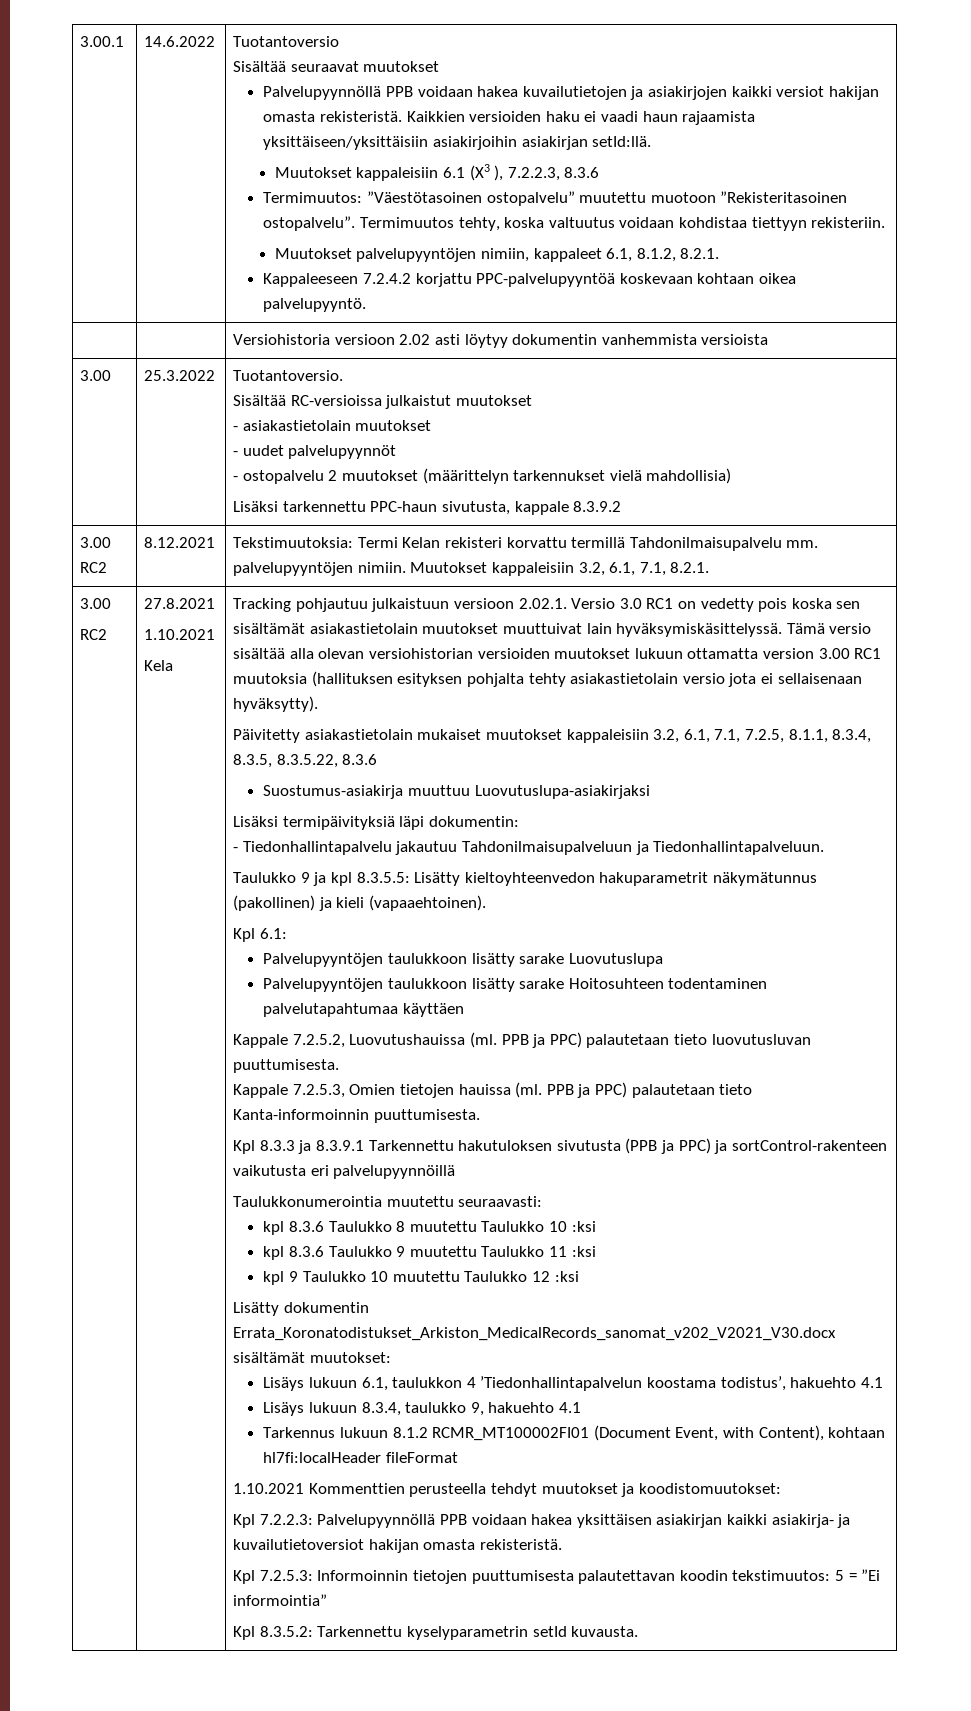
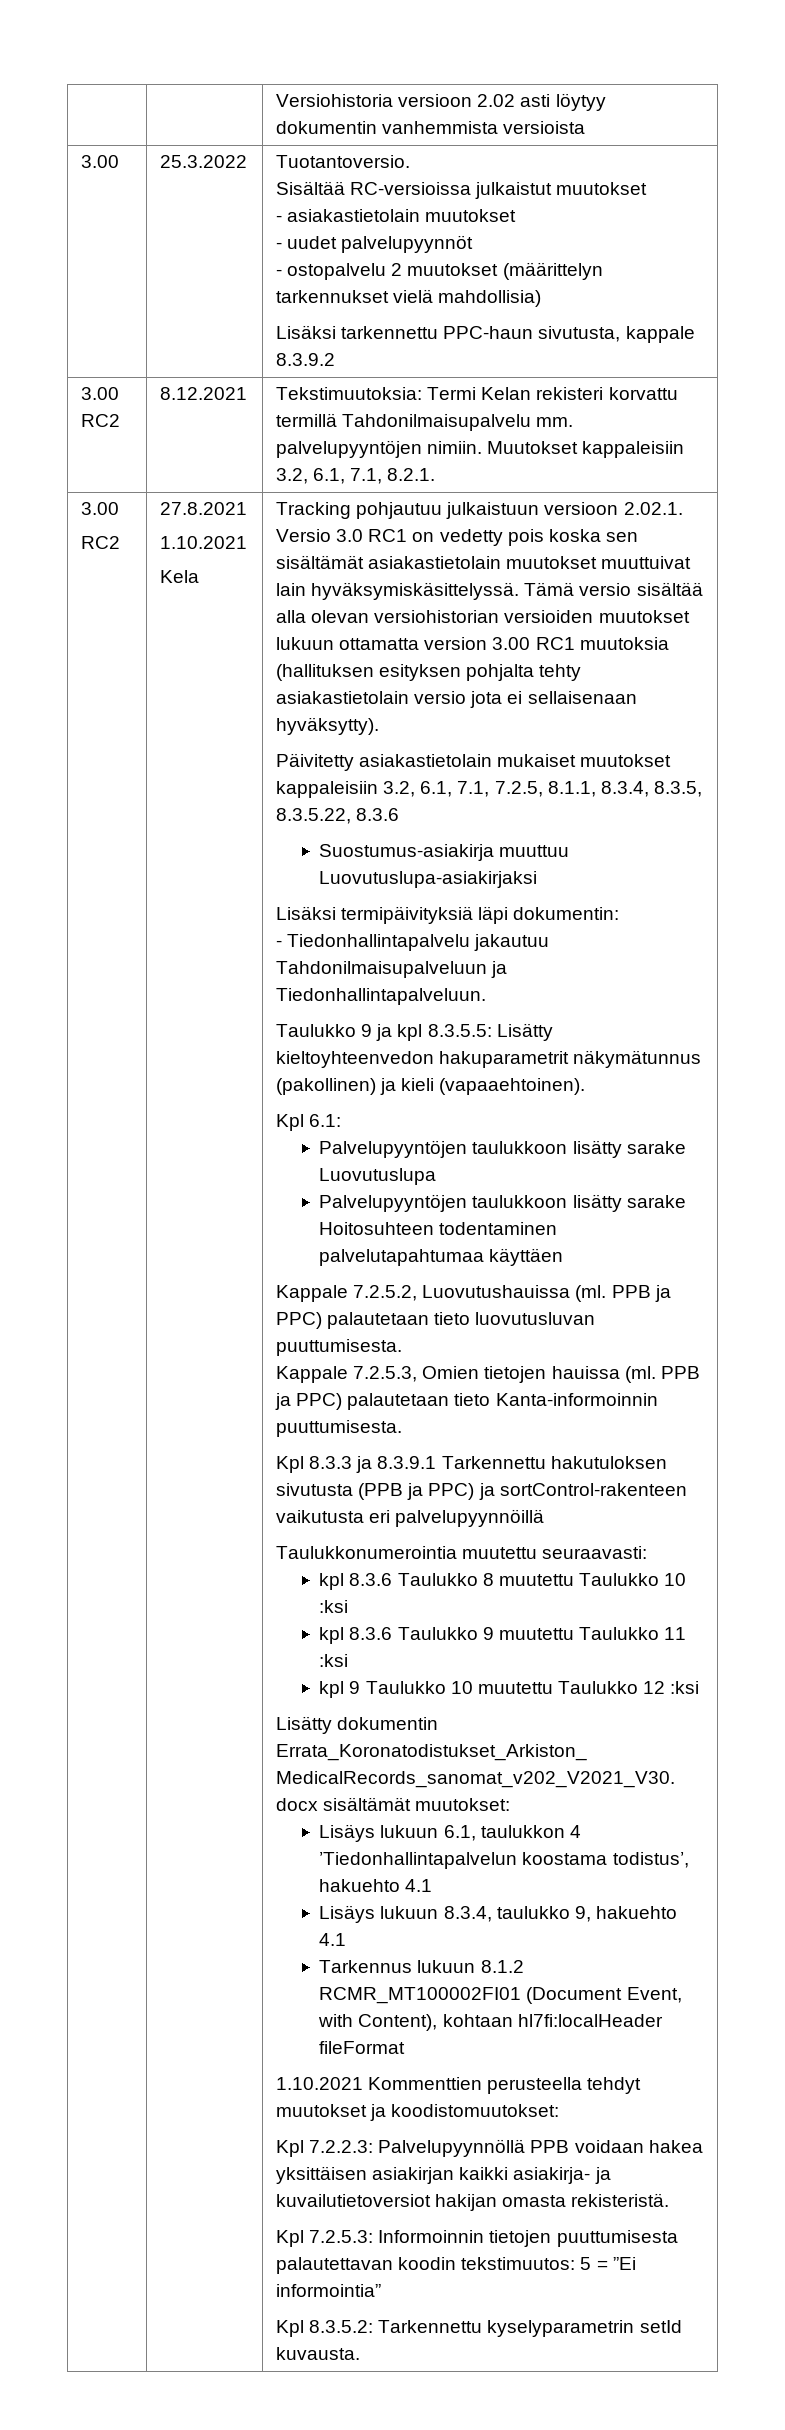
- 3.00.1 | 14.6.2022 | Tuotantoversio
- Sisältää seuraavat muutokset
- Palvelupyynnöllä PPB voidaan hakea kuvailutietojen ja asiakirjojen kaikki versiot hakijan omasta rekisteristä. Kaikkien versioiden haku ei vaadi haun rajaamista yksittäiseen/yksittäisiin asiakirjoihin asiakirjan setId:llä.
- Muutokset kappaleisiin 6.1 (X3 ), 7.2.2.3, 8.3.6
- Termimuutos: ”Väestötasoinen ostopalvelu” muutettu muotoon ”Rekisteritasoinen ostopalvelu”. Termimuutos tehty, koska valtuutus voidaan kohdistaa tiettyyn rekisteriin.
- Muutokset palvelupyyntöjen nimiin, kappaleet 6.1, 8.1.2, 8.2.1.
- Kappaleeseen 7.2.4.2 korjattu PPC-palvelupyyntöä koskevaan kohtaan oikea palvelupyyntö.

